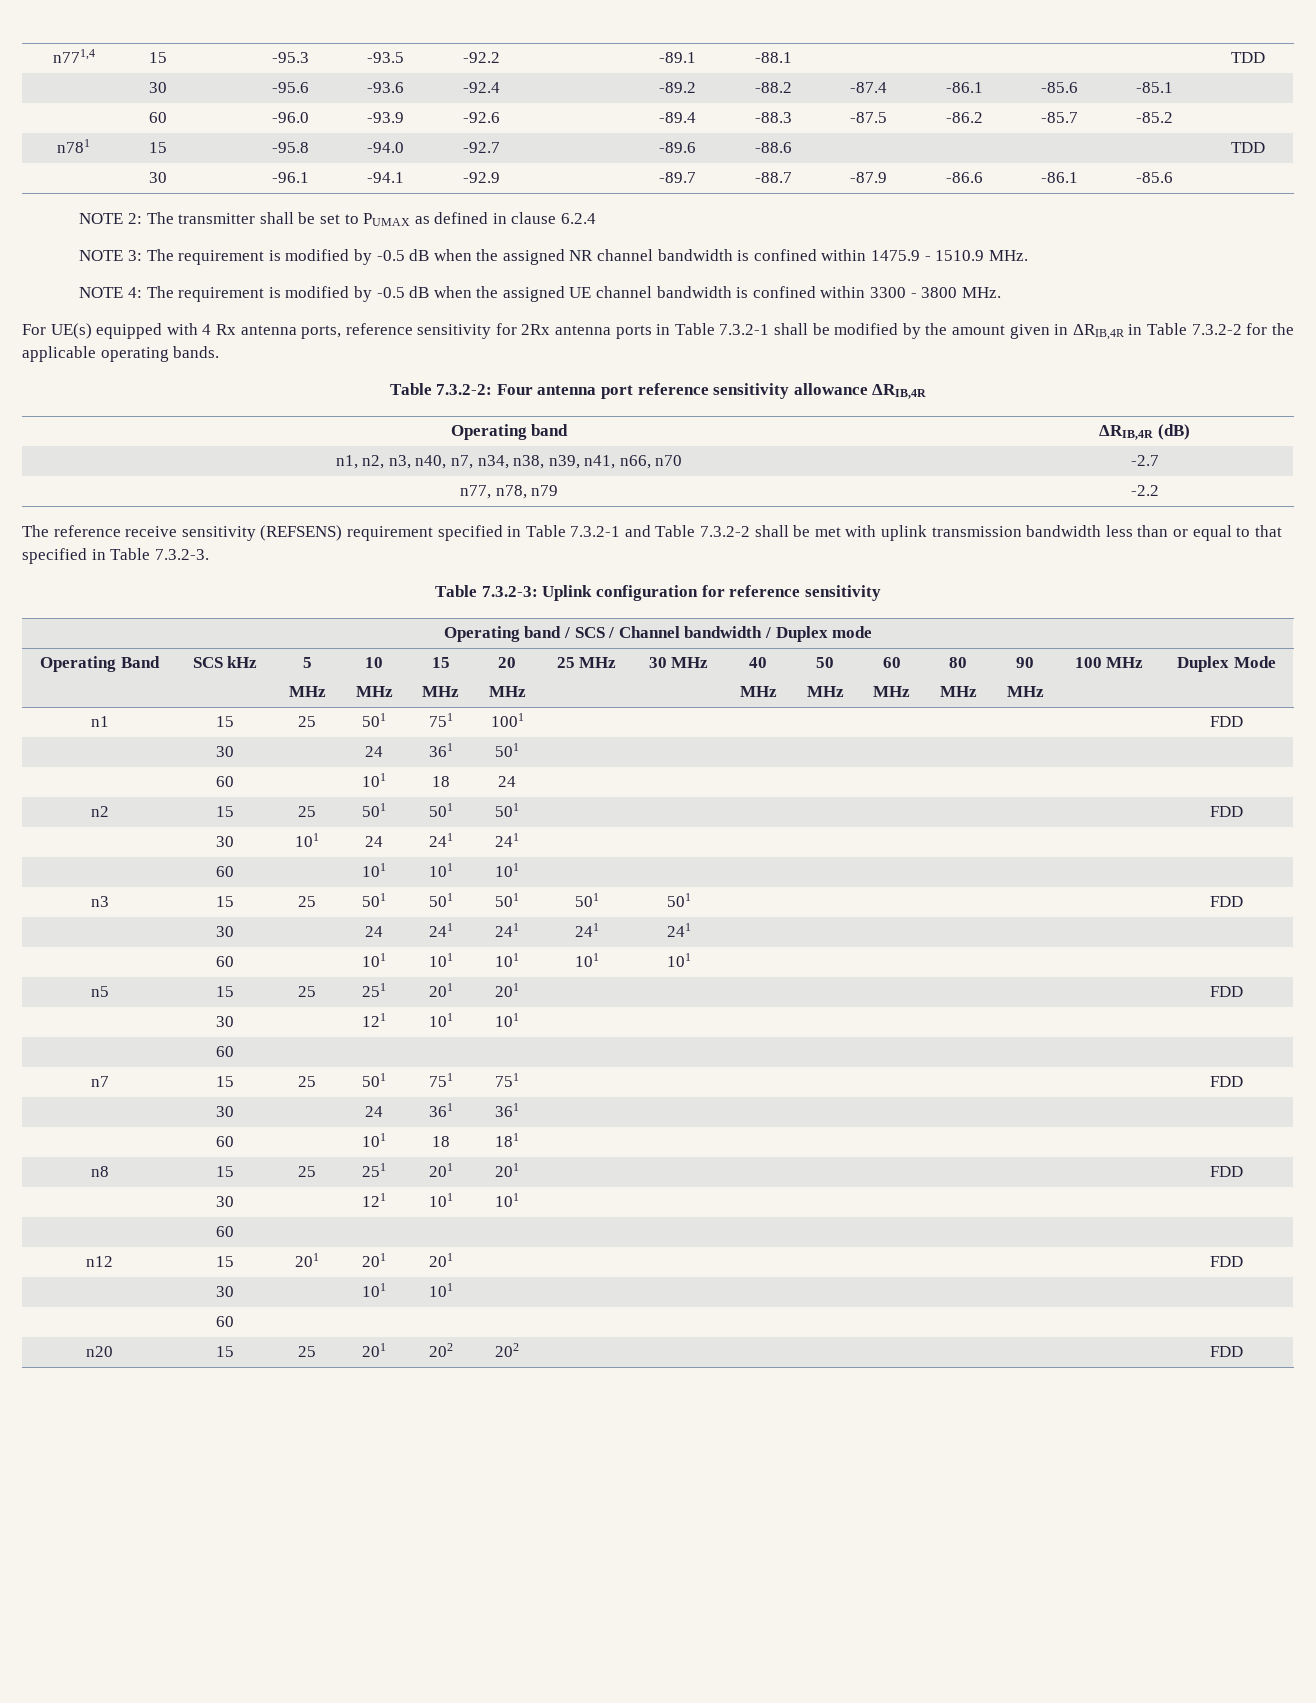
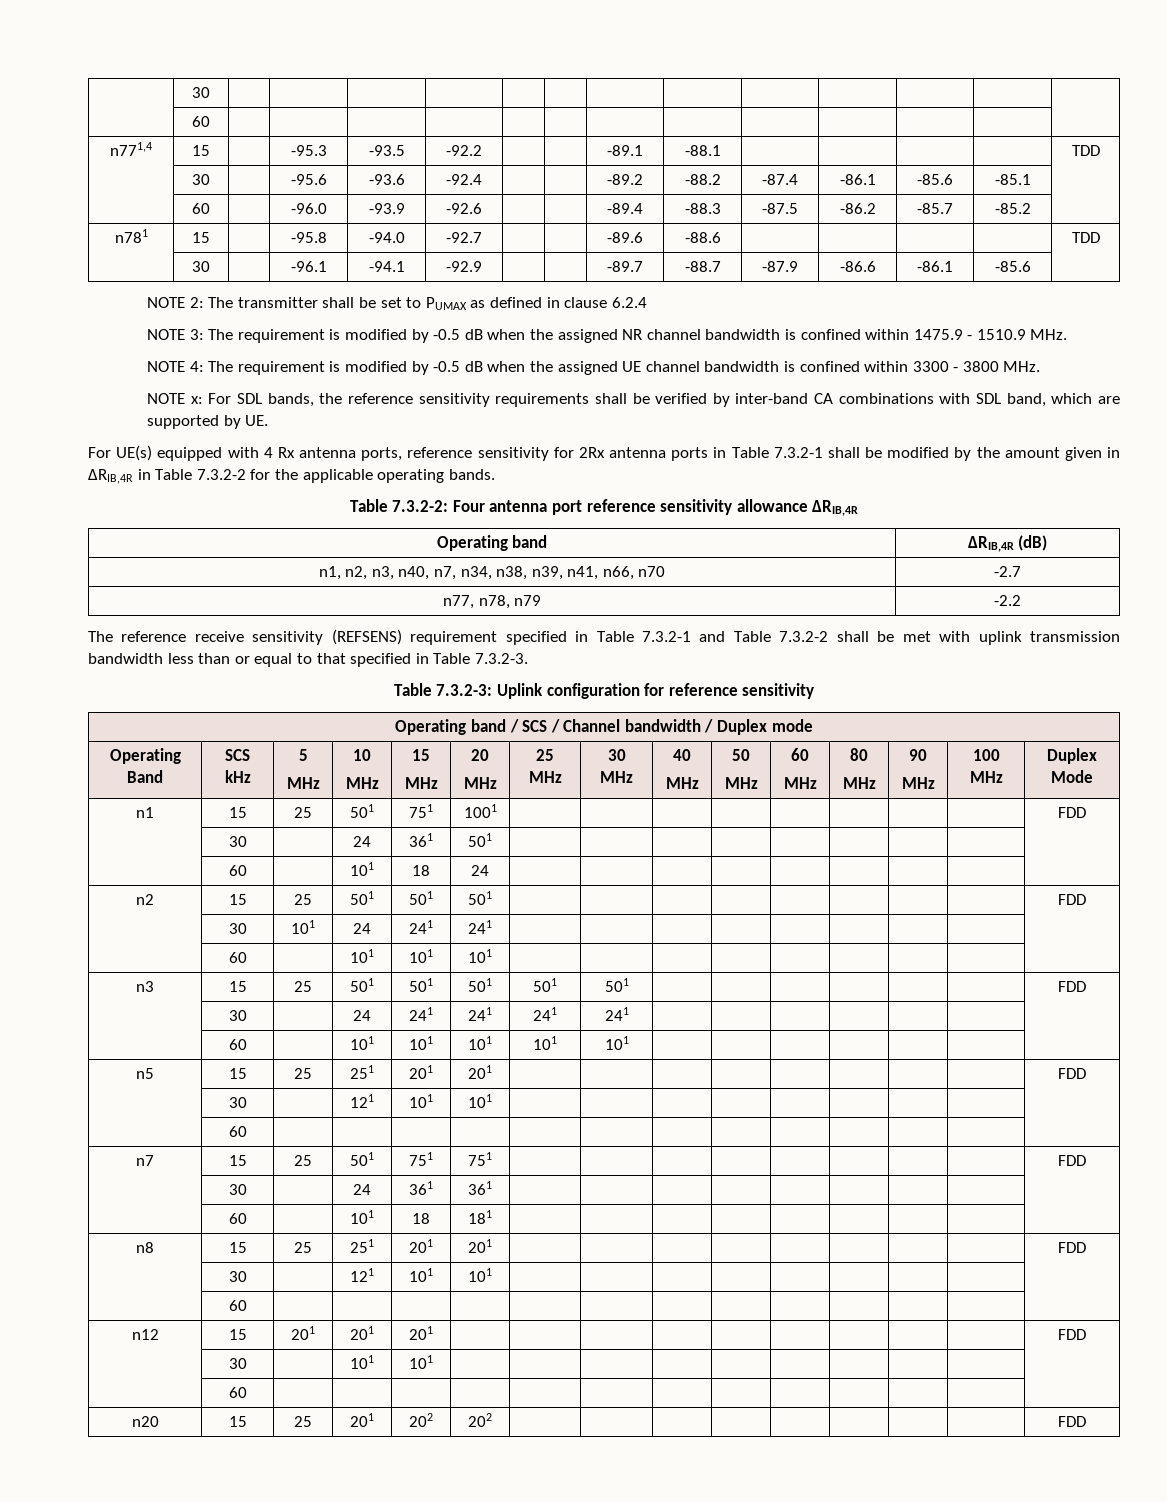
+ | 30 | | | | | | | | | | | | |
+ | 60 | | | | | | | | | | | | |
+ NOTE x: For SDL bands, the reference sensitivity requirements shall be verified by inter-band CA combinations with SDL band, which are supported by UE.

